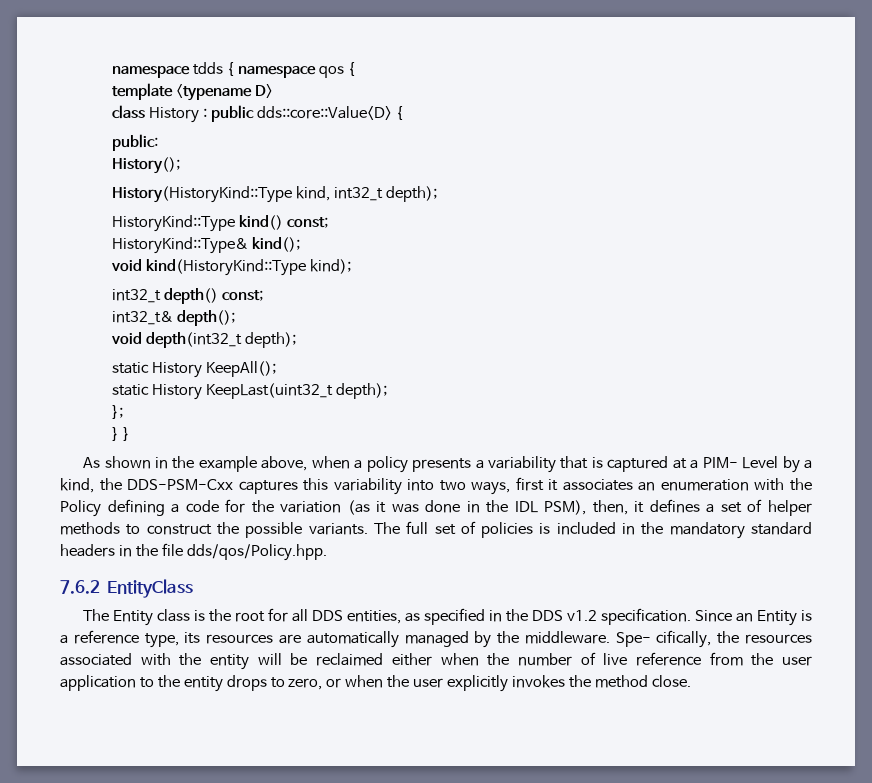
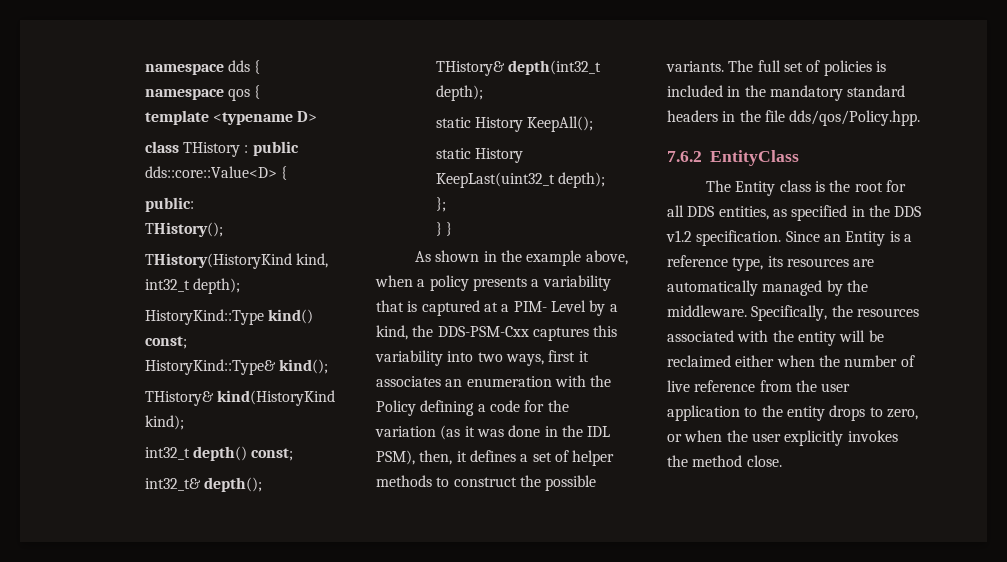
- namespace tdds { namespace qos {
+ namespace dds { namespace qos {
- class History : public dds::core::Value<D> {
+ class THistory : public dds::core::Value<D> {
- History();
- History(HistoryKind::Type kind, int32_t depth);
+ THistory();
+ THistory(HistoryKind kind, int32_t depth);
- void kind(HistoryKind::Type kind);
+ THistory& kind(HistoryKind kind);
- void depth(int32_t depth);
+ THistory& depth(int32_t depth);
- Spe- cifically, the resources associated with the entity will be reclaimed either when the number of live reference from the user application to the entity drops to zero, or when the user explicitly invokes the method close.
+ Specifically, the resources associated with the entity will be reclaimed either when the number of live reference from the user application to the entity drops to zero, or when the user explicitly invokes the method close.

